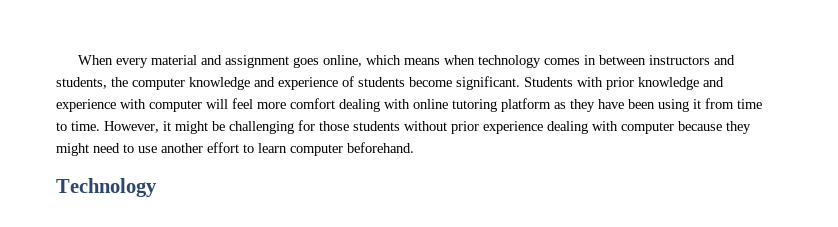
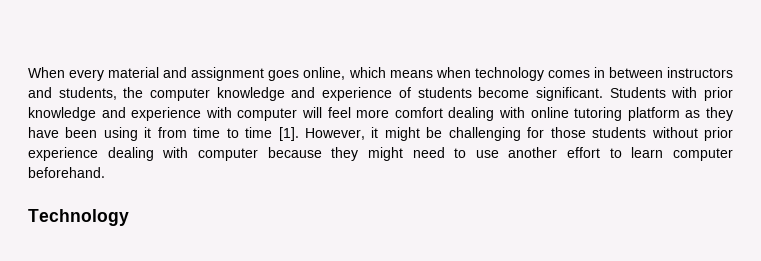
- Students with prior knowledge and experience with computer will feel more comfort dealing with online tutoring platform as they have been using it from time to time.
+ Students with prior knowledge and experience with computer will feel more comfort dealing with online tutoring platform as they have been using it from time to time [1].

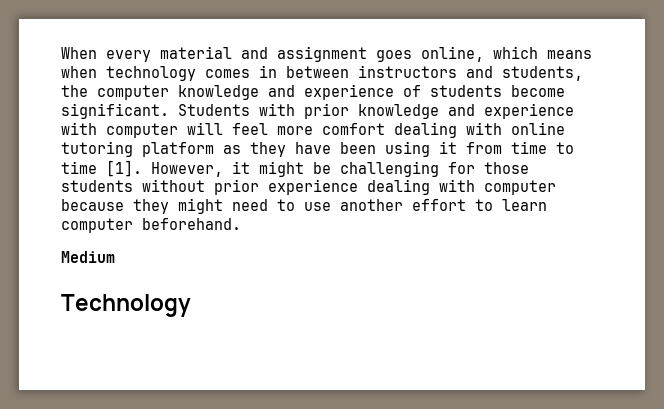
+ Medium

